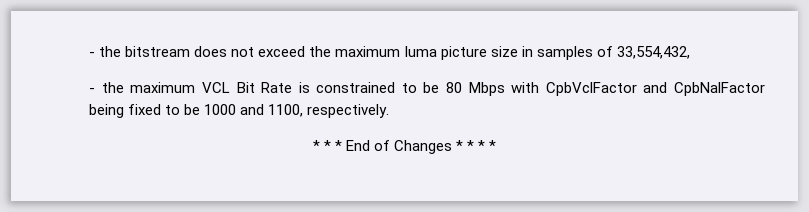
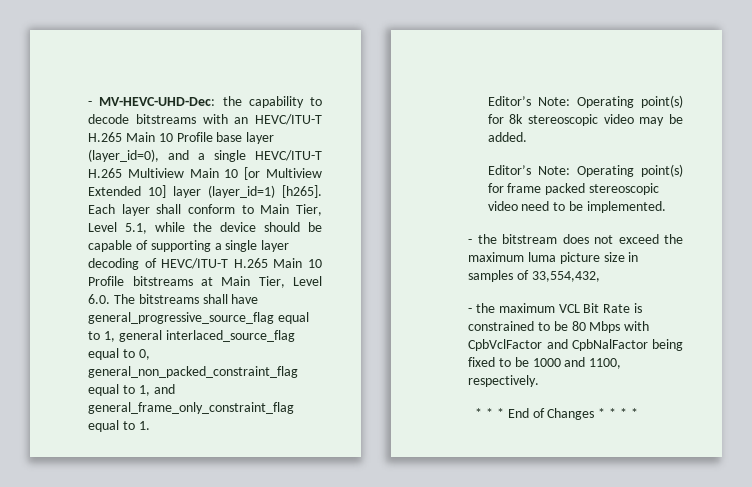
+ - MV-HEVC-UHD-Dec: the capability to decode bitstreams with an HEVC/ITU-T H.265 Main 10 Profile base layer (layer_id=0), and a single HEVC/ITU-T H.265 Multiview Main 10 [or Multiview Extended 10] layer (layer_id=1) [h265]. Each layer shall conform to Main Tier, Level 5.1, while the device should be capable of supporting a single layer decoding of HEVC/ITU-T H.265 Main 10 Profile bitstreams at Main Tier, Level 6.0. The bitstreams shall have general_progressive_source_flag equal to 1, general interlaced_source_flag equal to 0, general_non_packed_constraint_flag equal to 1, and general_frame_only_constraint_flag equal to 1.
+ Editor’s Note: Operating point(s) for 8k stereoscopic video may be added.
+ Editor’s Note: Operating point(s) for frame packed stereoscopic video need to be implemented.

